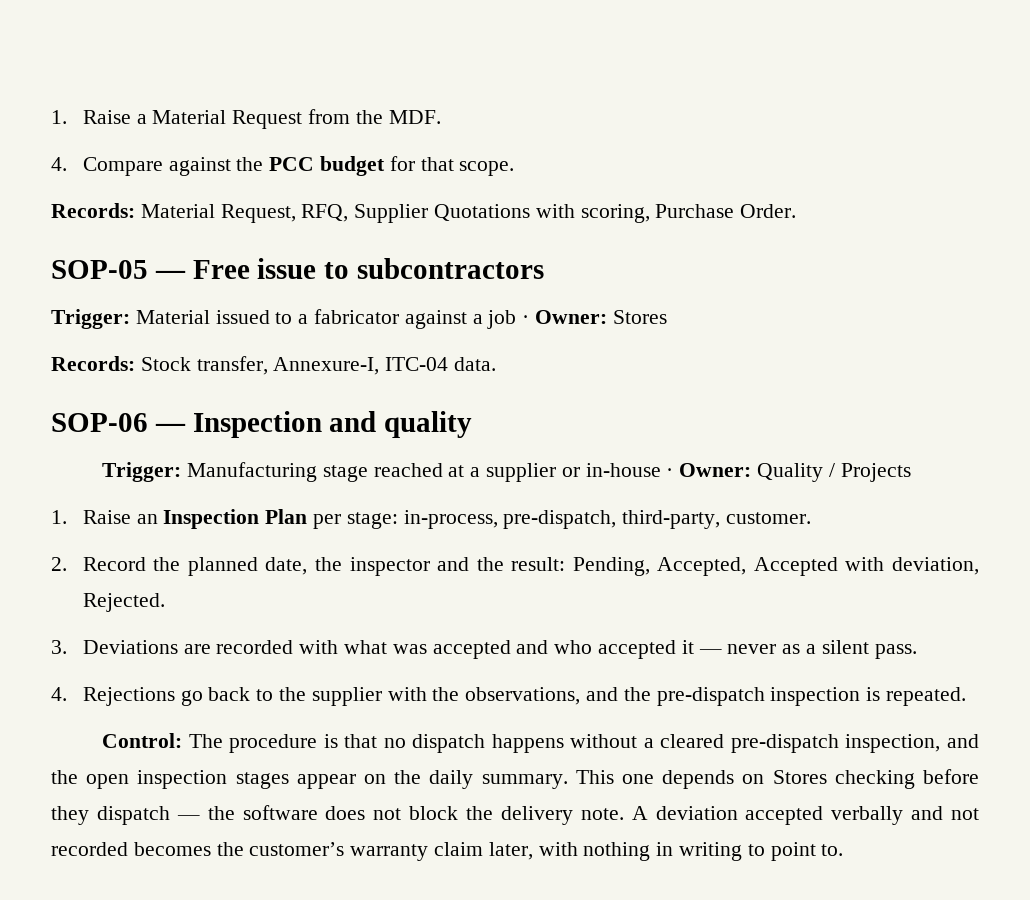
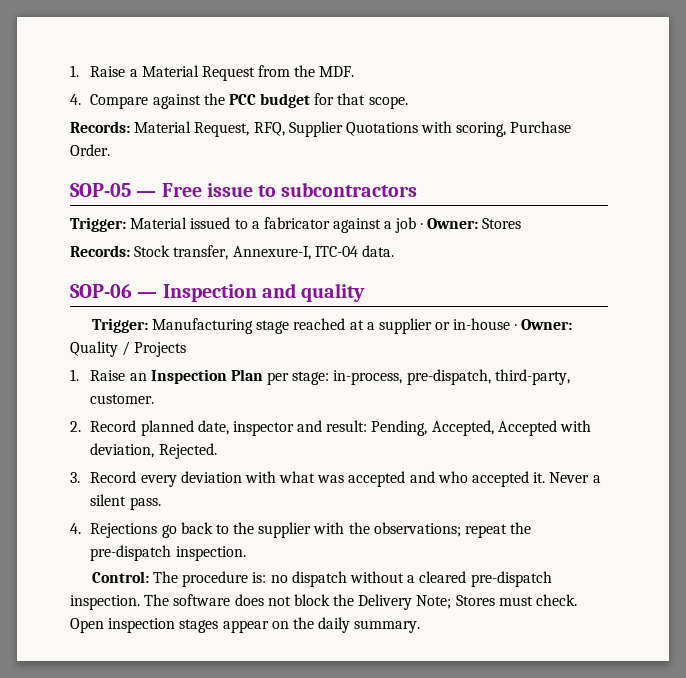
- 2. Record the planned date, the inspector and the result: Pending, Accepted, Accepted with deviation, Rejected.
+ 2. Record planned date, inspector and result: Pending, Accepted, Accepted with deviation, Rejected.
- 3. Deviations are recorded with what was accepted and who accepted it — never as a silent pass.
+ 3. Record every deviation with what was accepted and who accepted it. Never a silent pass.
- 4. Rejections go back to the supplier with the observations, and the pre-dispatch inspection is repeated.
+ 4. Rejections go back to the supplier with the observations; repeat the pre-dispatch inspection.
- Control: The procedure is that no dispatch happens without a cleared pre-dispatch inspection, and the open inspection stages appear on the daily summary. This one depends on Stores checking before they dispatch — the software does not block the delivery note. A deviation accepted verbally and not recorded becomes the customer’s warranty claim later, with nothing in writing to point to.
+ Control: The procedure is: no dispatch without a cleared pre-dispatch inspection. The software does not block the Delivery Note; Stores must check. Open inspection stages appear on the daily summary.

